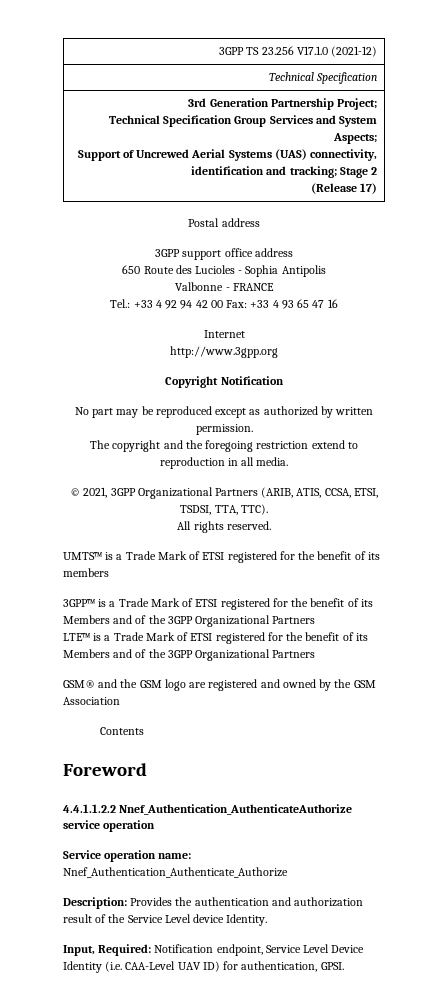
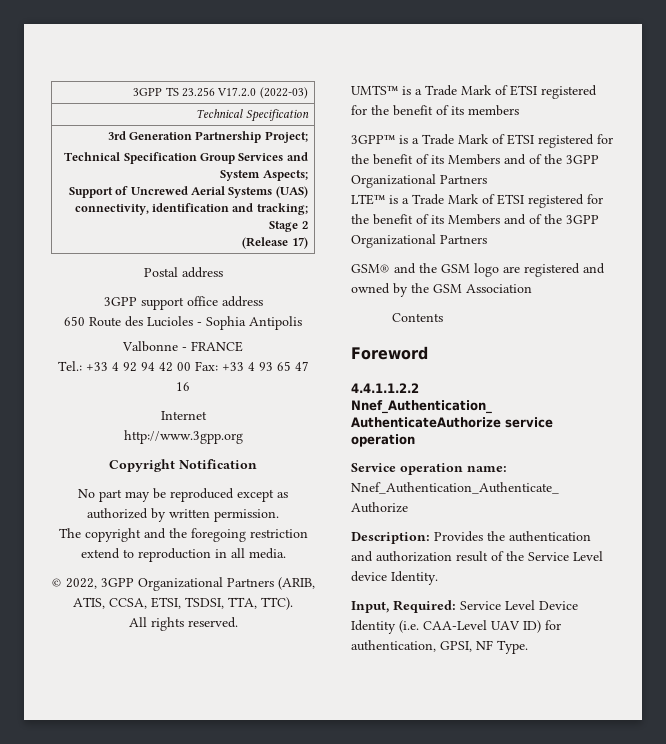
- 3GPP TS 23.256 V17.1.0 (2021-12)
+ 3GPP TS 23.256 V17.2.0 (2022-03)
- © 2021, 3GPP Organizational Partners (ARIB, ATIS, CCSA, ETSI, TSDSI, TTA, TTC).
+ © 2022, 3GPP Organizational Partners (ARIB, ATIS, CCSA, ETSI, TSDSI, TTA, TTC).
- Input, Required: Notification endpoint, Service Level Device Identity (i.e. CAA-Level UAV ID) for authentication, GPSI.
+ Input, Required: Service Level Device Identity (i.e. CAA-Level UAV ID) for authentication, GPSI, NF Type.

